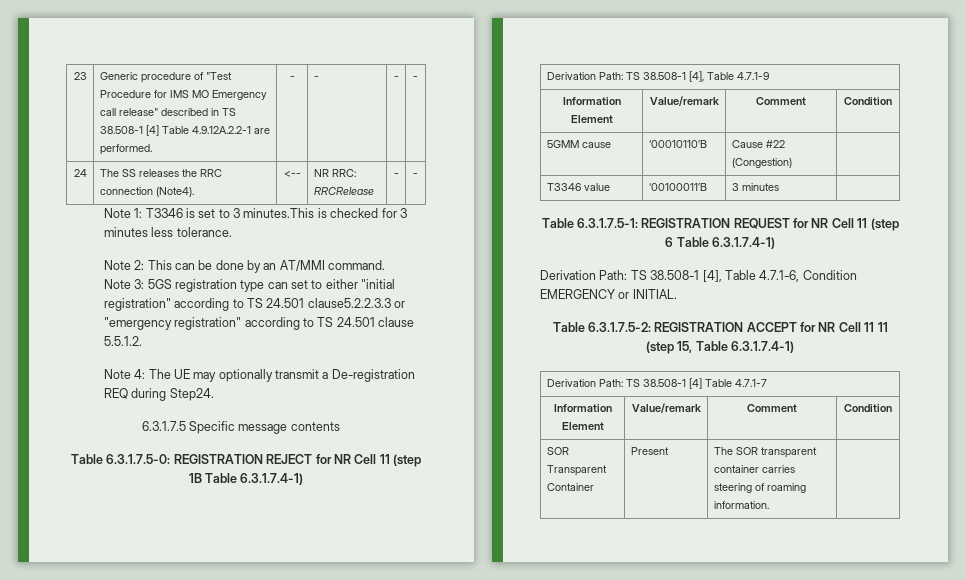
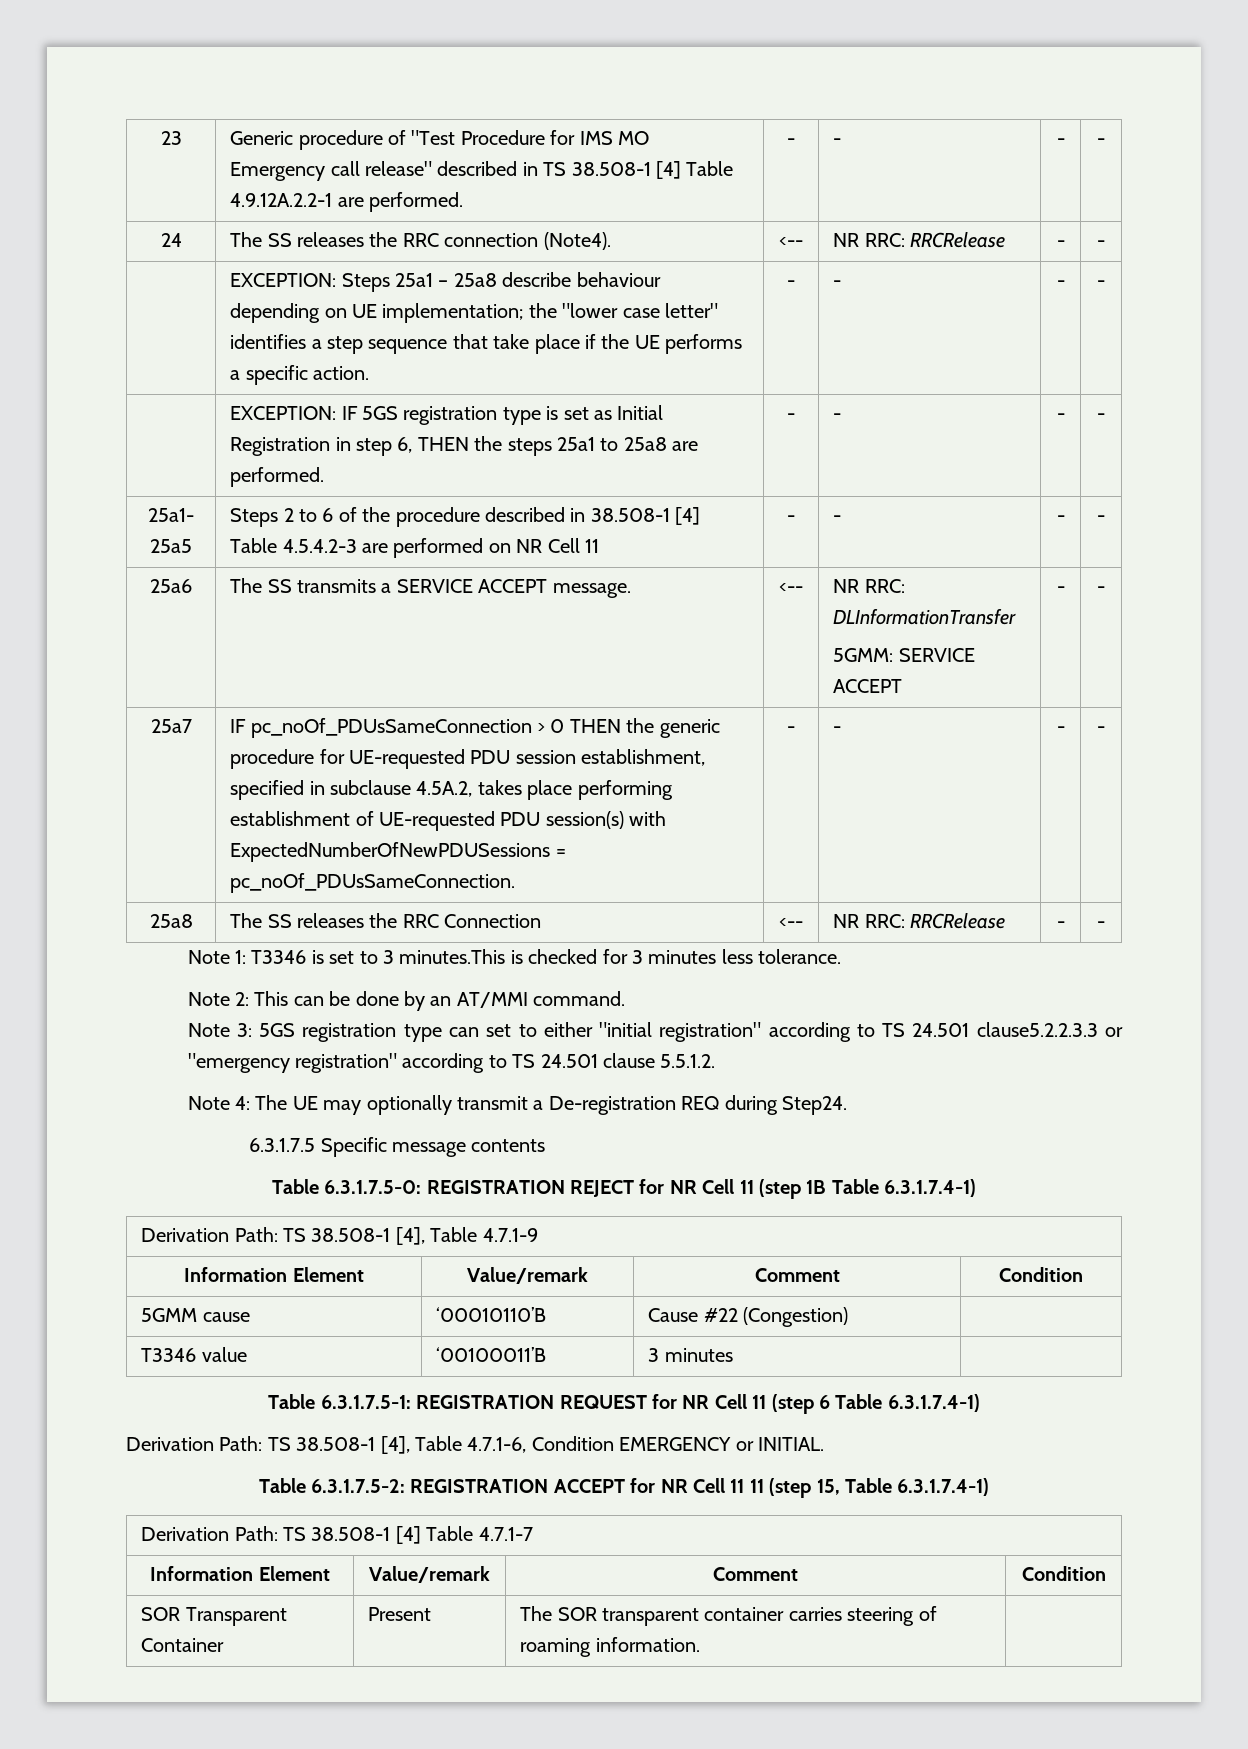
+ | EXCEPTION: Steps 25a1 – 25a8 describe behaviour depending on UE implementation; the "lower case letter" identifies a step sequence that take place if the UE performs a specific action. | - | - | - | -
+ | EXCEPTION: IF 5GS registration type is set as Initial Registration in step 6, THEN the steps 25a1 to 25a8 are performed. | - | - | - | -
+ 25a1- 25a5 | Steps 2 to 6 of the procedure described in 38.508-1 [4] Table 4.5.4.2-3 are performed on NR Cell 11 | - | - | - | -
+ 25a6 | The SS transmits a SERVICE ACCEPT message. | <-- | NR RRC: DLInformationTransfer
+ 5GMM: SERVICE ACCEPT | - | -
+ 25a7 | IF pc_noOf_PDUsSameConnection > 0 THEN the generic procedure for UE-requested PDU session establishment, specified in subclause 4.5A.2, takes place performing establishment of UE-requested PDU session(s) with ExpectedNumberOfNewPDUSessions = pc_noOf_PDUsSameConnection. | - | - | - | -
+ 25a8 | The SS releases the RRC Connection | <-- | NR RRC: RRCRelease | - | -

